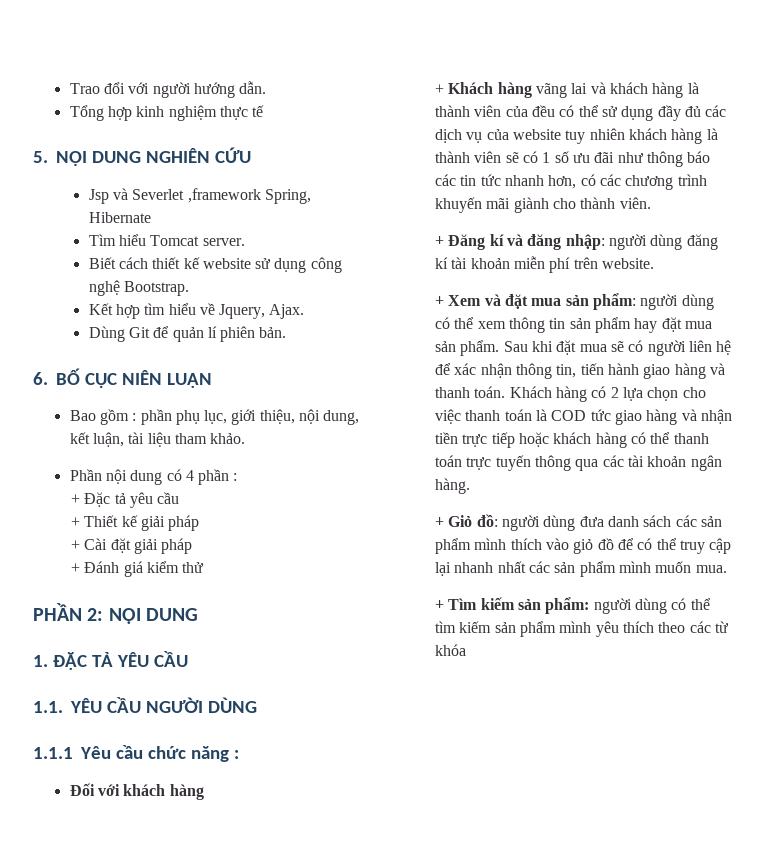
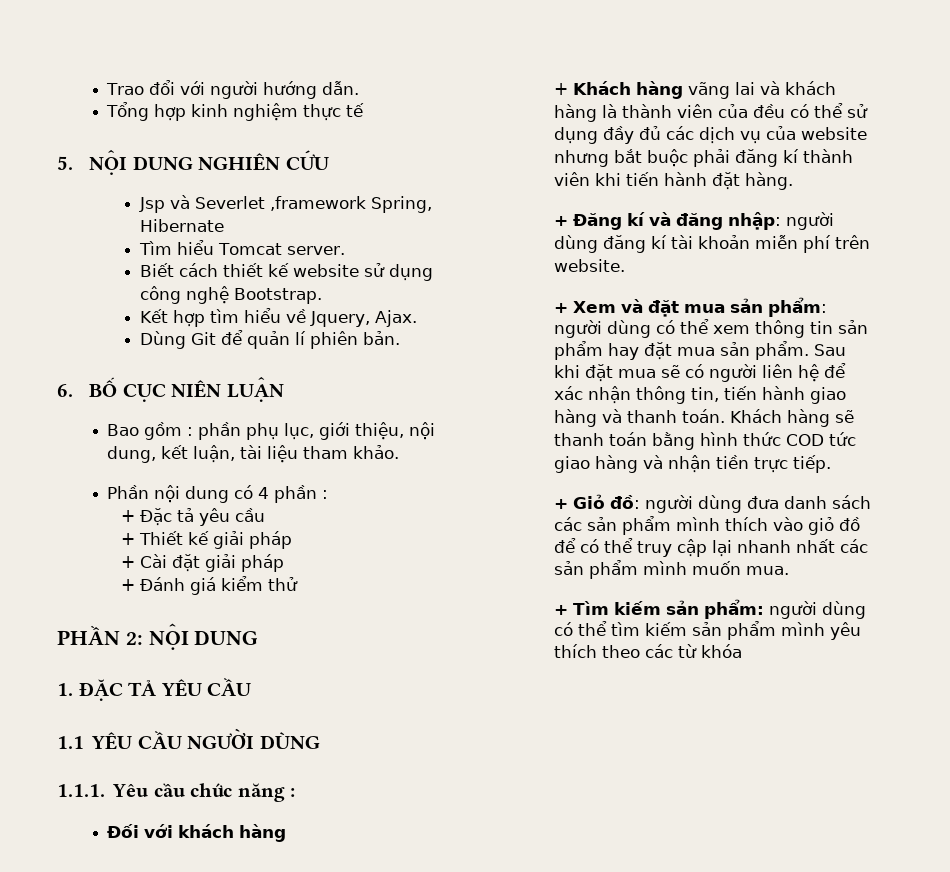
- 1.1. YÊU CẦU NGƯỜI DÙNG
+ 1.1 YÊU CẦU NGƯỜI DÙNG
- 1.1.1 Yêu cầu chức năng :
+ 1.1.1. Yêu cầu chức năng :
- + Khách hàng vãng lai và khách hàng là thành viên của đều có thể sử dụng đầy đủ các dịch vụ của website tuy nhiên khách hàng là thành viên sẽ có 1 số ưu đãi như thông báo các tin tức nhanh hơn, có các chương trình khuyến mãi giành cho thành viên.
+ + Khách hàng vãng lai và khách hàng là thành viên của đều có thể sử dụng đầy đủ các dịch vụ của website nhưng bắt buộc phải đăng kí thành viên khi tiến hành đặt hàng.
- Khách hàng có 2 lựa chọn cho việc thanh toán là COD tức giao hàng và nhận tiền trực tiếp hoặc khách hàng có thể thanh toán trực tuyến thông qua các tài khoản ngân hàng.
+ Khách hàng sẽ thanh toán bằng hình thức COD tức giao hàng và nhận tiền trực tiếp.

